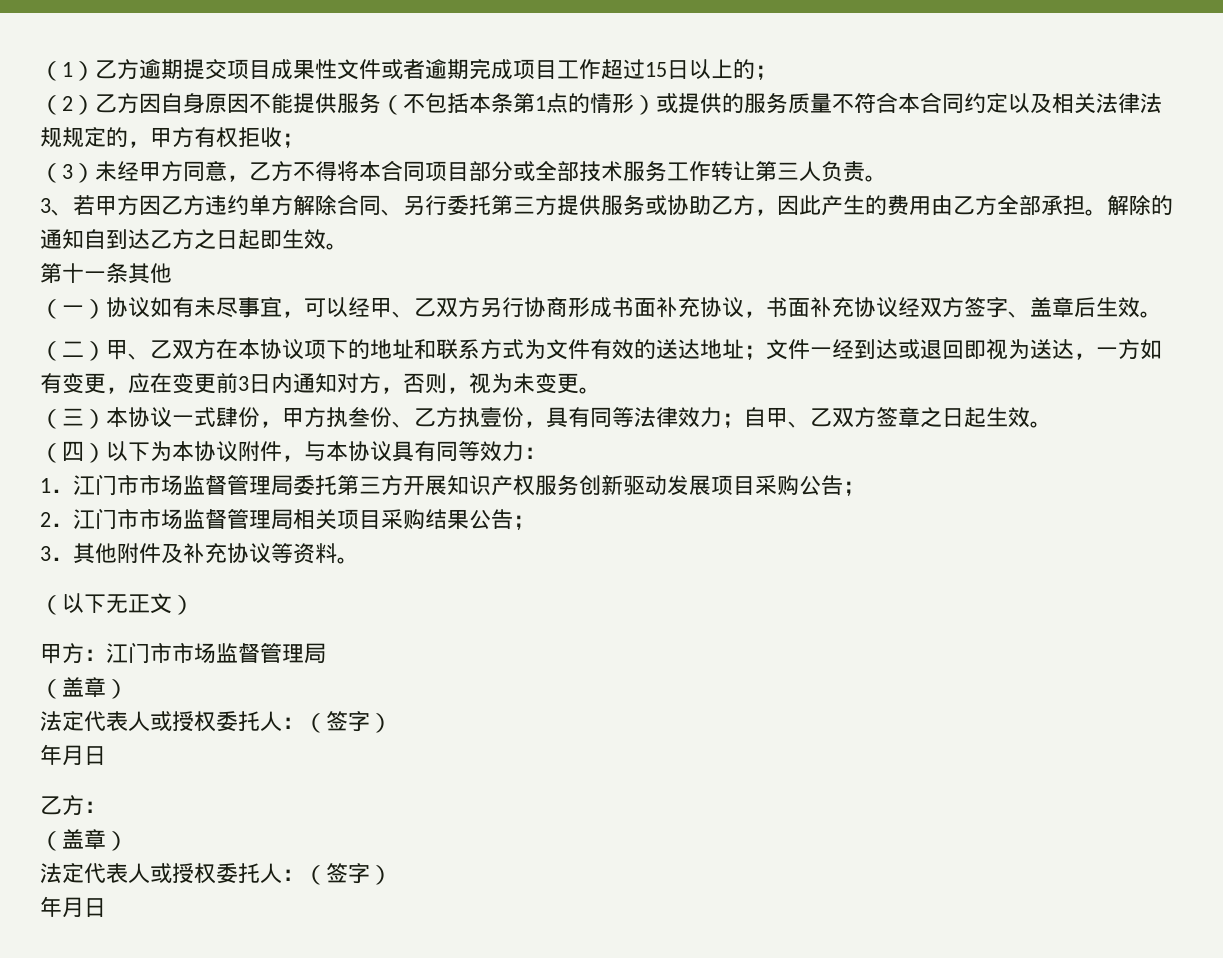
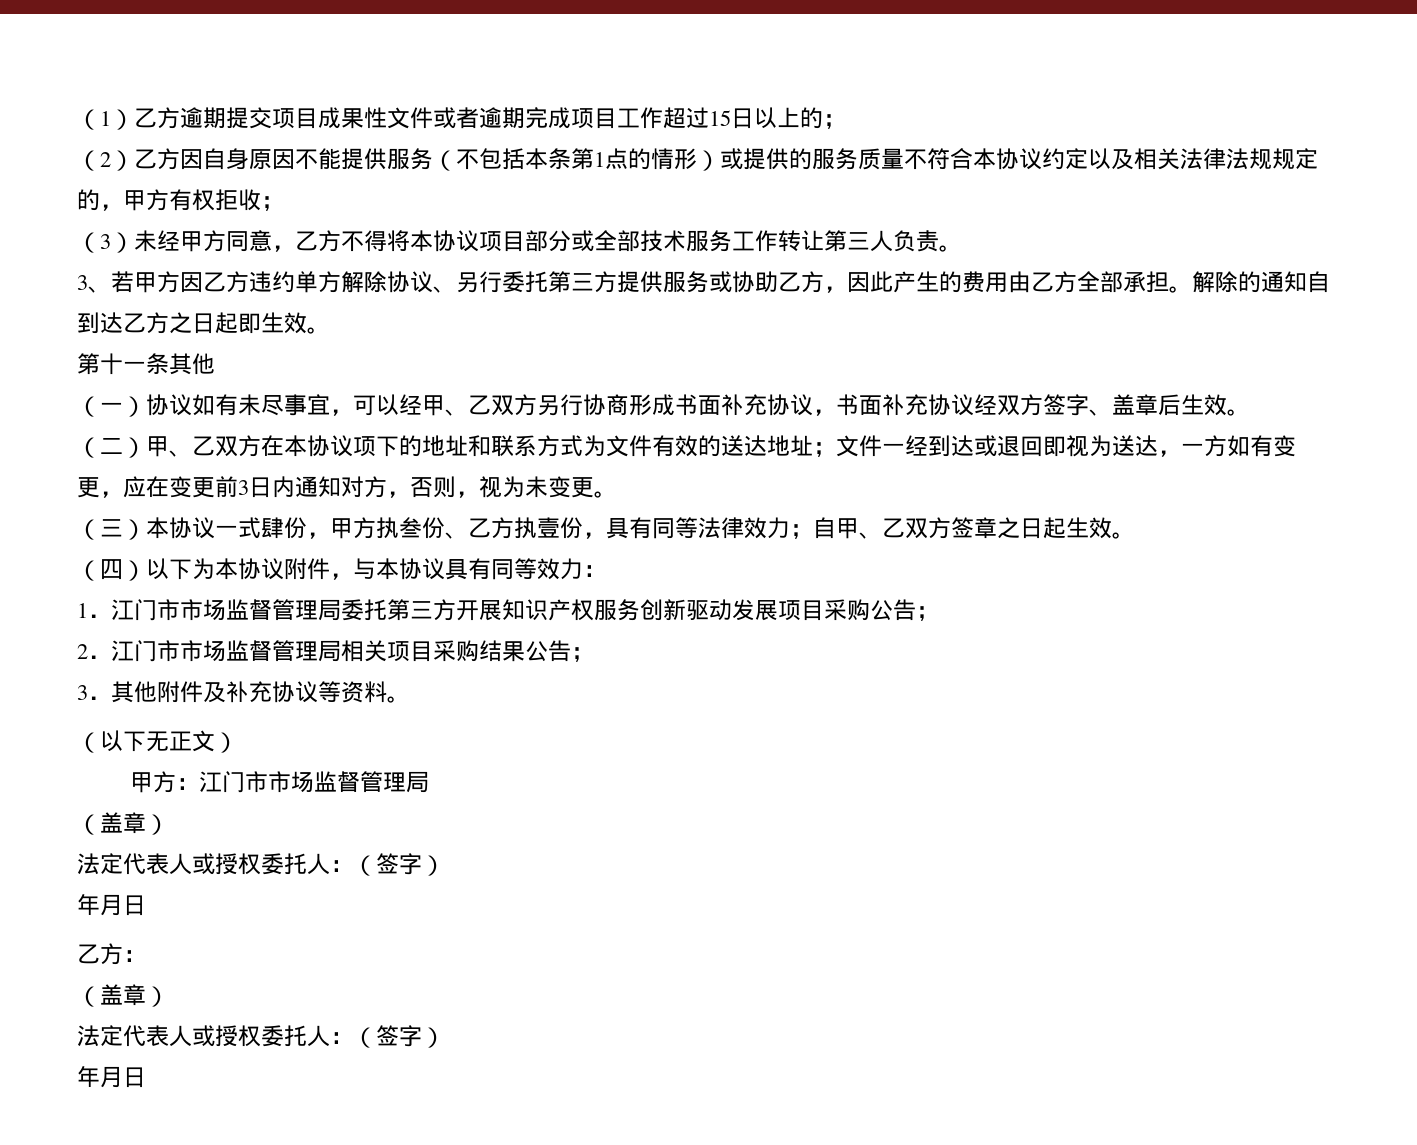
- （2）乙方因自身原因不能提供服务（不包括本条第1点的情形）或提供的服务质量不符合本合同约定以及相关法律法规规定的，甲方有权拒收；
+ （2）乙方因自身原因不能提供服务（不包括本条第1点的情形）或提供的服务质量不符合本协议约定以及相关法律法规规定的，甲方有权拒收；
- （3）未经甲方同意，乙方不得将本合同项目部分或全部技术服务工作转让第三人负责。
+ （3）未经甲方同意，乙方不得将本协议项目部分或全部技术服务工作转让第三人负责。
- 3、若甲方因乙方违约单方解除合同、另行委托第三方提供服务或协助乙方，因此产生的费用由乙方全部承担。
+ 3、若甲方因乙方违约单方解除协议、另行委托第三方提供服务或协助乙方，因此产生的费用由乙方全部承担。

